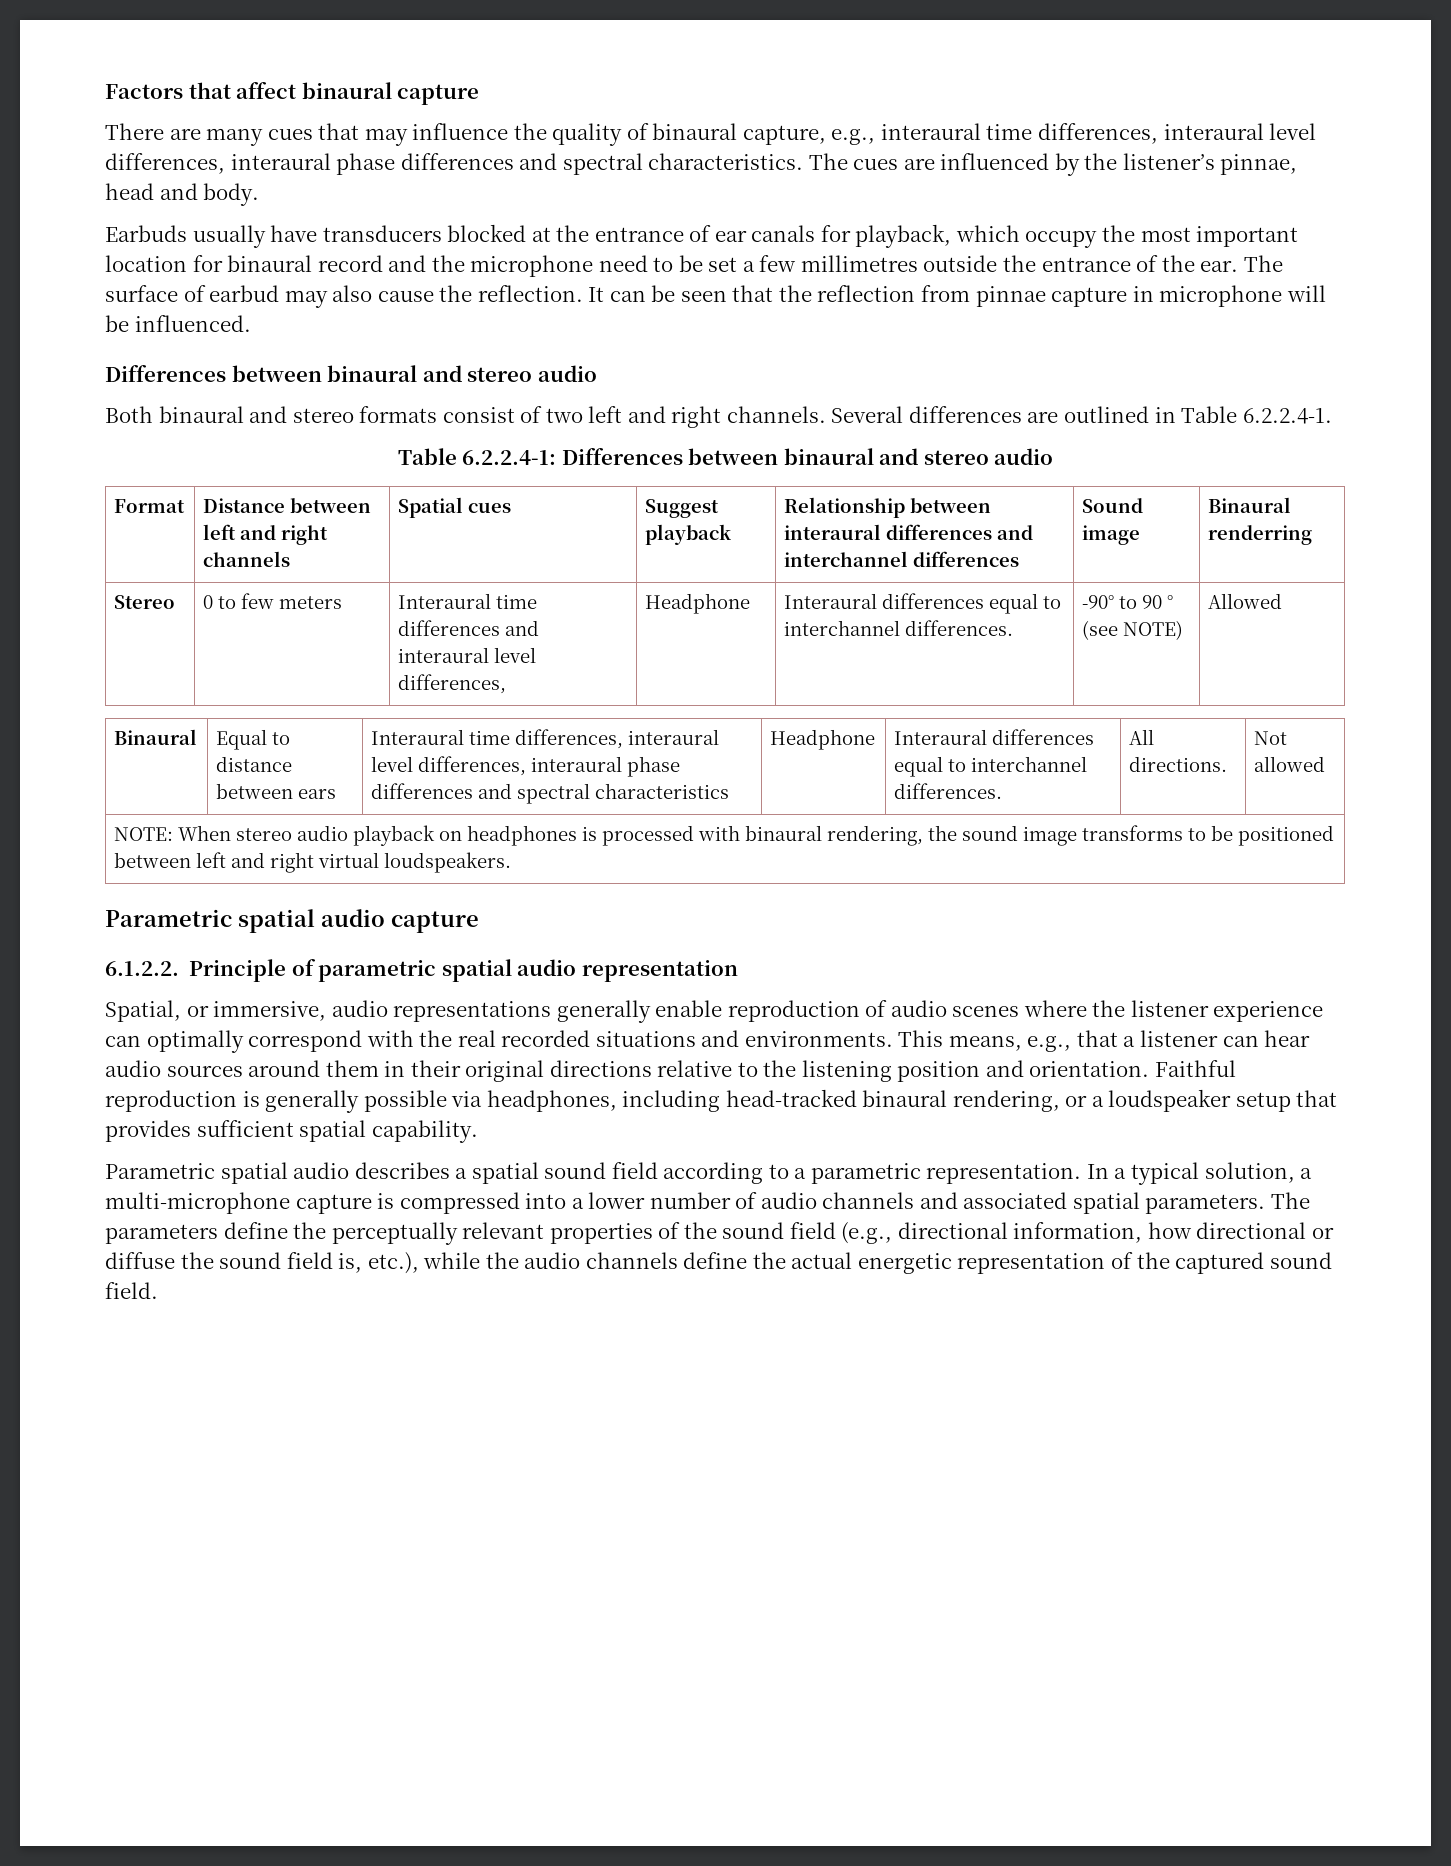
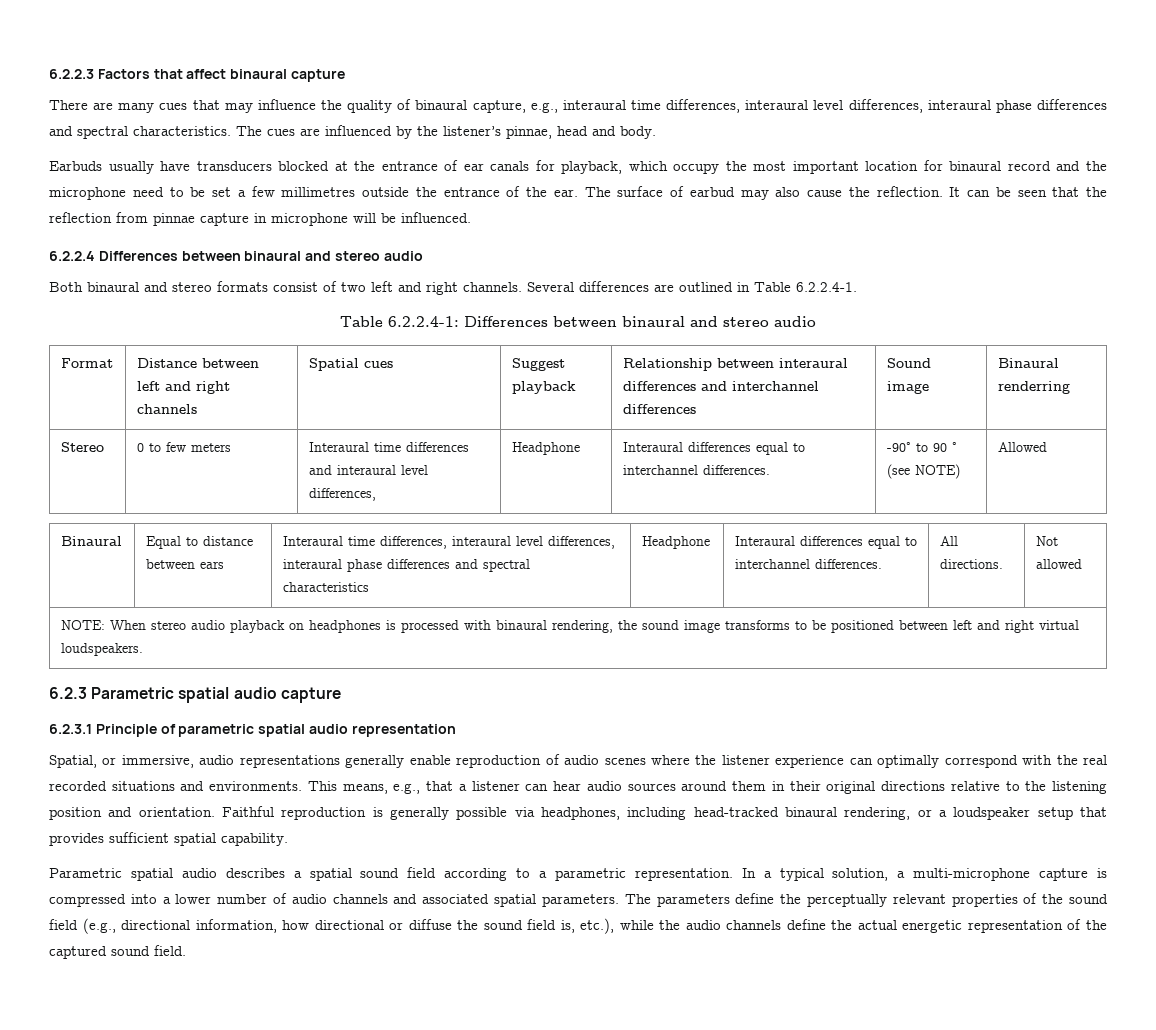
- Factors that affect binaural capture
+ 6.2.2.3 Factors that affect binaural capture
  It can be seen that the reflection from pinnae capture in microphone will be influenced.
- Differences between binaural and stereo audio
+ 6.2.2.4 Differences between binaural and stereo audio
- Parametric spatial audio capture
+ 6.2.3 Parametric spatial audio capture
- 6.1.2.2. Principle of parametric spatial audio representation
+ 6.2.3.1 Principle of parametric spatial audio representation

